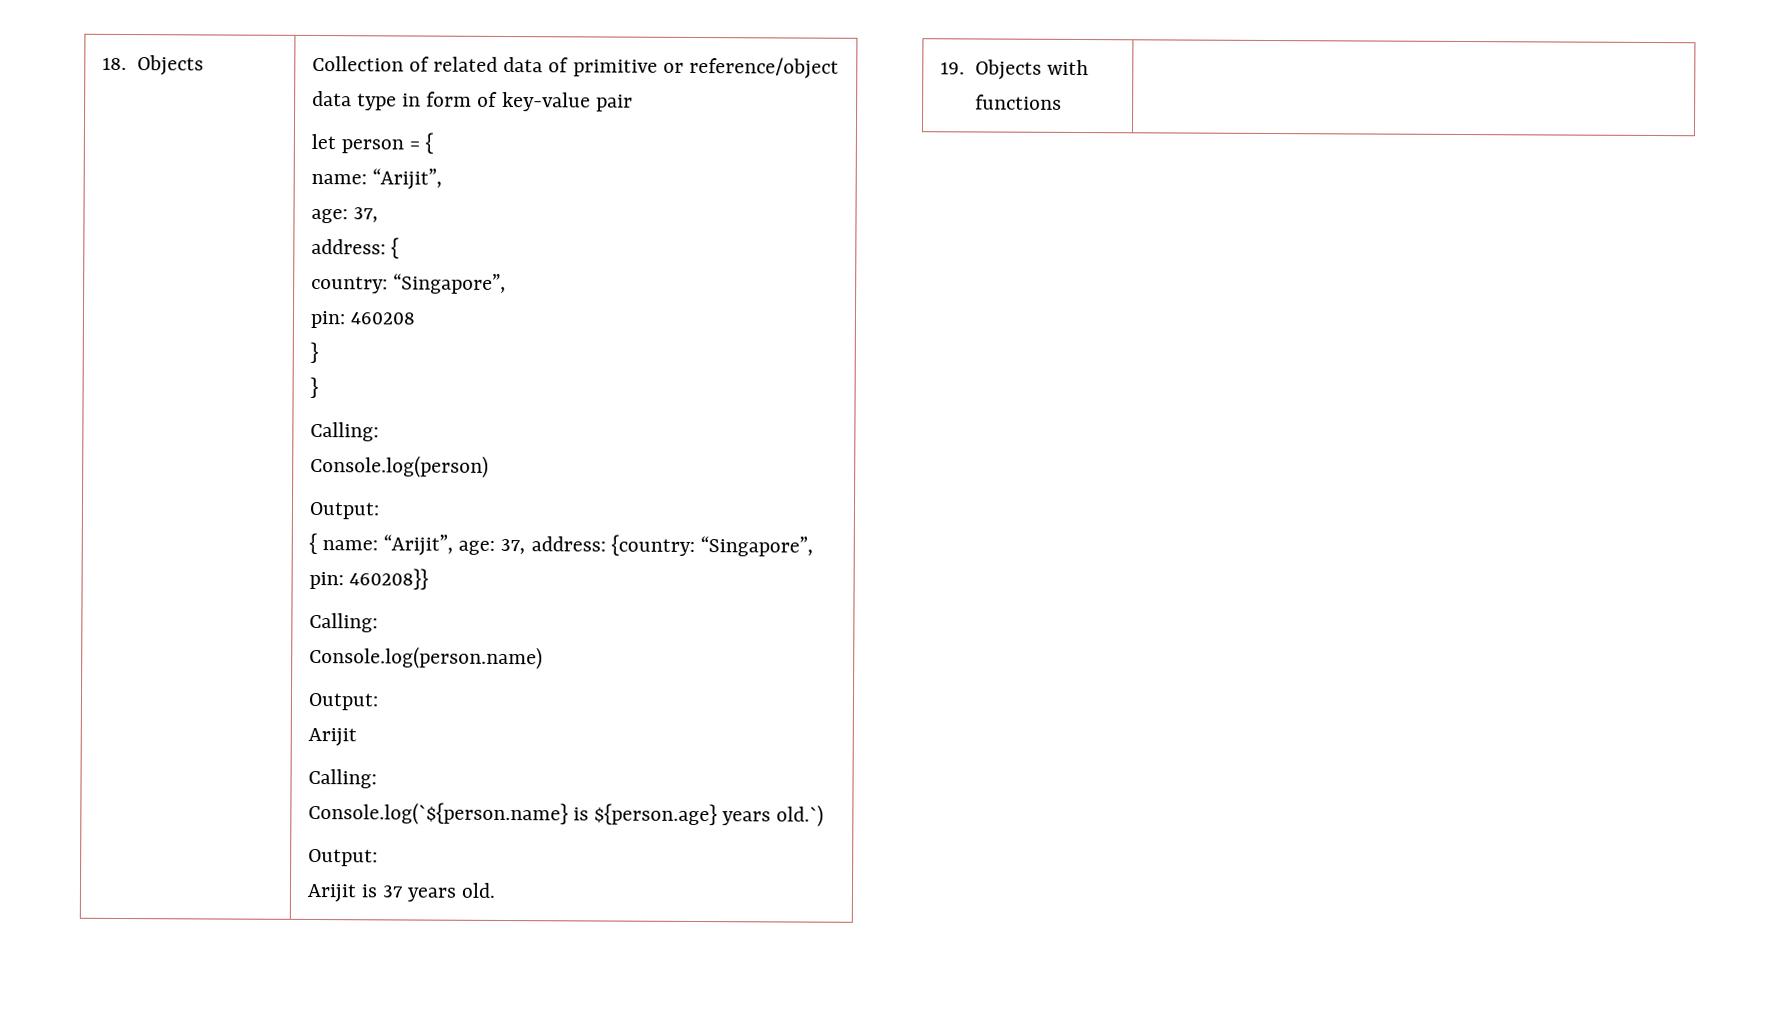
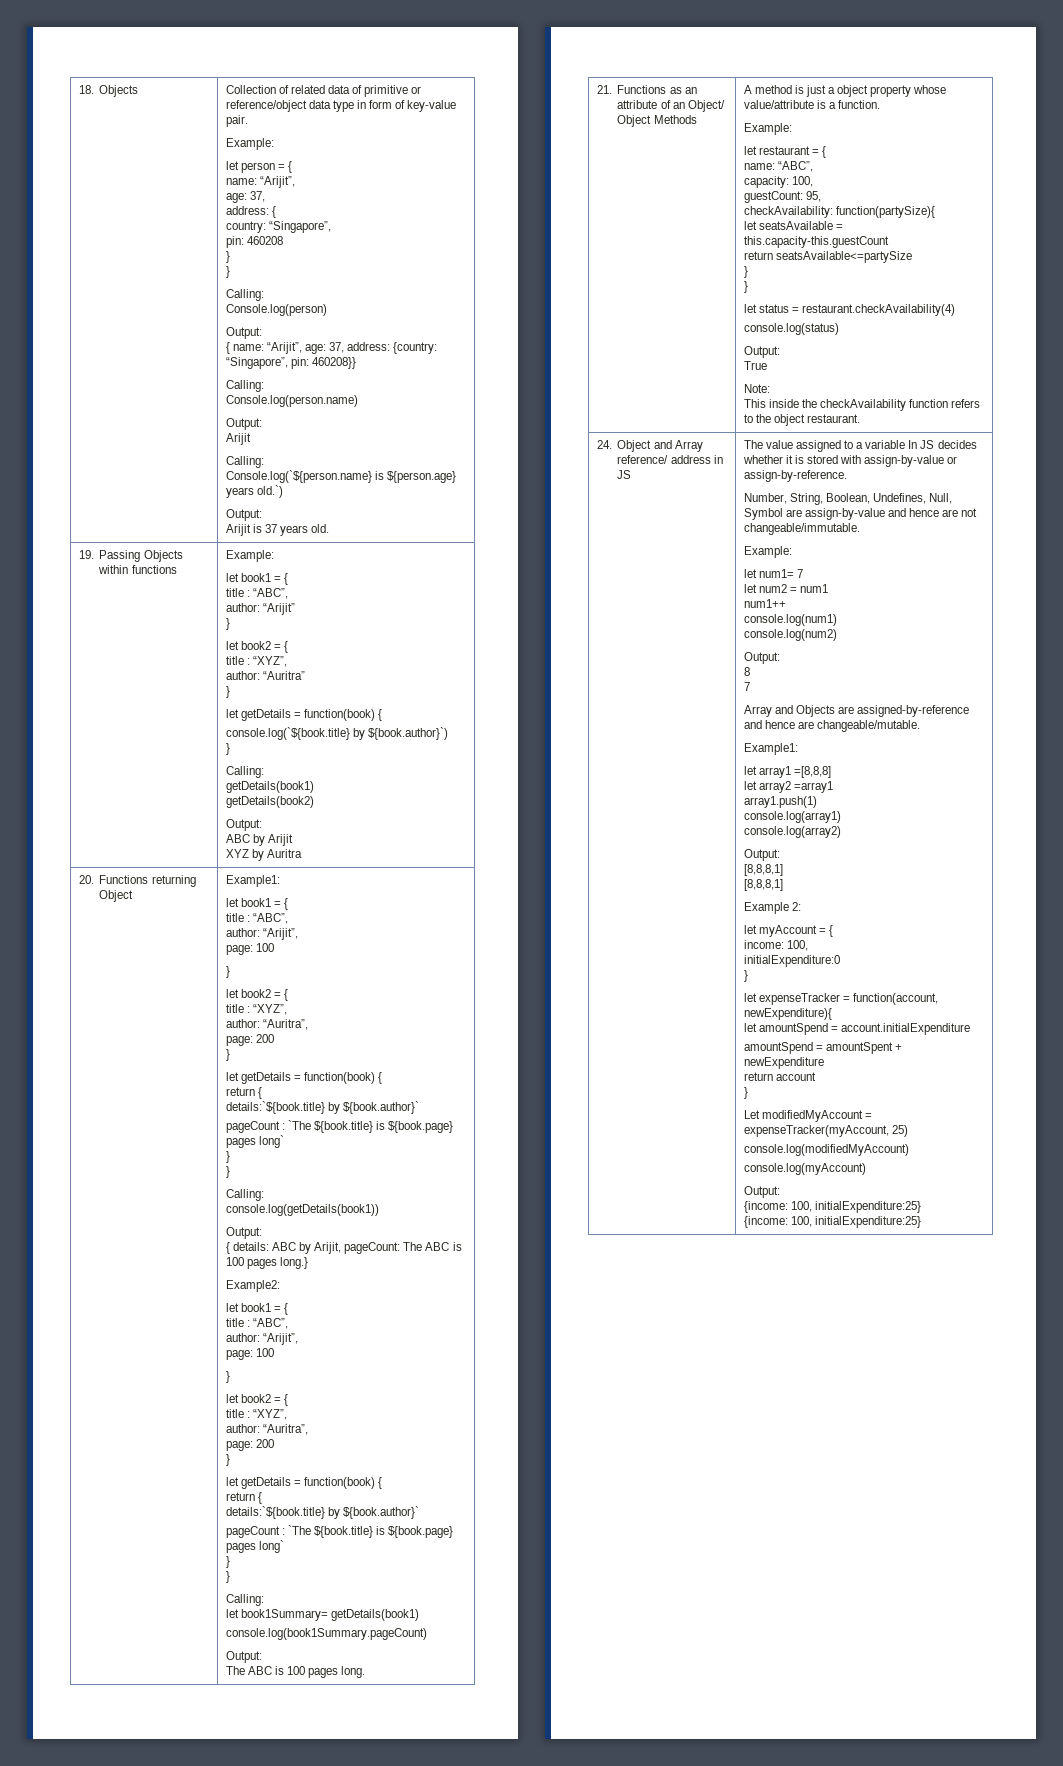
- Collection of related data of primitive or reference/object data type in form of key-value pair
+ Collection of related data of primitive or reference/object data type in form of key-value pair.
+ Example:
- 19. Objects with functions
+ 19. Passing Objects within functions | Example:
+ let book1 = {
+ title : “ABC”,
+ author: “Arijit”
+ }
+ let book2 = {
+ title : “XYZ”,
+ author: “Auritra”
+ }
+ let getDetails = function(book) {
+ console.log(`${book.title} by ${book.author}`)
+ }
+ Calling:
+ getDetails(book1)
+ getDetails(book2)
+ Output:
+ ABC by Arijit
+ XYZ by Auritra
+ 20. Functions returning Object | Example1:
+ let book1 = {
+ title : “ABC”,
+ author: “Arijit”,
+ page: 100
+ }
+ let book2 = {
+ title : “XYZ”,
+ author: “Auritra”,
+ page: 200
+ }
+ let getDetails = function(book) {
+ return {
+ details:`${book.title} by ${book.author}`
+ pageCount : `The ${book.title} is ${book.page} pages long`
+ }
+ }
+ Calling:
+ console.log(getDetails(book1))
+ Output:
+ { details: ABC by Arijit, pageCount: The ABC is 100 pages long.}
+ Example2:
+ let book1 = {
+ title : “ABC”,
+ author: “Arijit”,
+ page: 100
+ }
+ let book2 = {
+ title : “XYZ”,
+ author: “Auritra”,
+ page: 200
+ }
+ let getDetails = function(book) {
+ return {
+ details:`${book.title} by ${book.author}`
+ pageCount : `The ${book.title} is ${book.page} pages long`
+ }
+ }
+ Calling:
+ let book1Summary= getDetails(book1)
+ console.log(book1Summary.pageCount)
+ Output:
+ The ABC is 100 pages long.
+ 21. Functions as an attribute of an Object/ Object Methods | A method is just a object property whose value/attribute is a function.
+ Example:
+ let restaurant = {
+ name: “ABC”,
+ capacity: 100,
+ guestCount: 95,
+ checkAvailability: function(partySize){
+ let seatsAvailable = this.capacity-this.guestCount
+ return seatsAvailable<=partySize
+ }
+ }
+ let status = restaurant.checkAvailability(4)
+ console.log(status)
+ Output:
+ True
+ Note:
+ This inside the checkAvailability function refers to the object restaurant.
+ 24. Object and Array reference/ address in JS | The value assigned to a variable In JS decides whether it is stored with assign-by-value or assign-by-reference.
+ Number, String, Boolean, Undefines, Null, Symbol are assign-by-value and hence are not changeable/immutable.
+ Example:
+ let num1= 7
+ let num2 = num1
+ num1++
+ console.log(num1)
+ console.log(num2)
+ Output:
+ 8
+ 7
+ Array and Objects are assigned-by-reference and hence are changeable/mutable.
+ Example1:
+ let array1 =[8,8,8]
+ let array2 =array1
+ array1.push(1)
+ console.log(array1)
+ console.log(array2)
+ Output:
+ [8,8,8,1]
+ [8,8,8,1]
+ Example 2:
+ let myAccount = {
+ income: 100,
+ initialExpenditure:0
+ }
+ let expenseTracker = function(account, newExpenditure){
+ let amountSpend = account.initialExpenditure
+ amountSpend = amountSpent + newExpenditure
+ return account
+ }
+ Let modifiedMyAccount = expenseTracker(myAccount, 25)
+ console.log(modifiedMyAccount)
+ console.log(myAccount)
+ Output:
+ {income: 100, initialExpenditure:25}
+ {income: 100, initialExpenditure:25}

